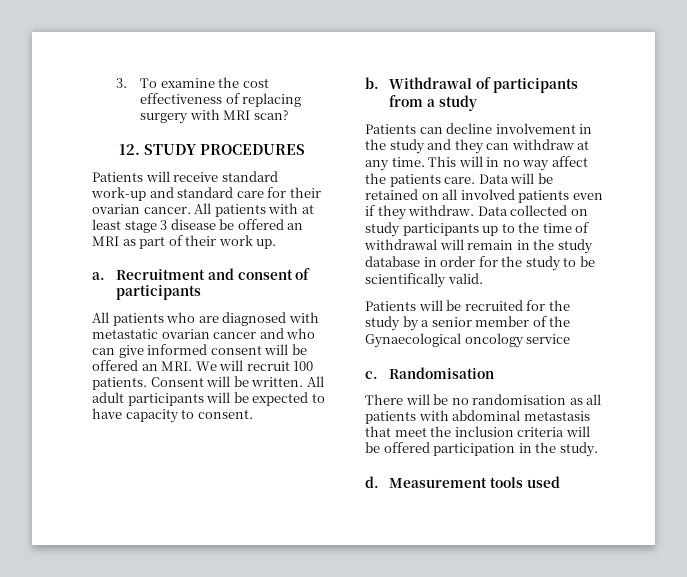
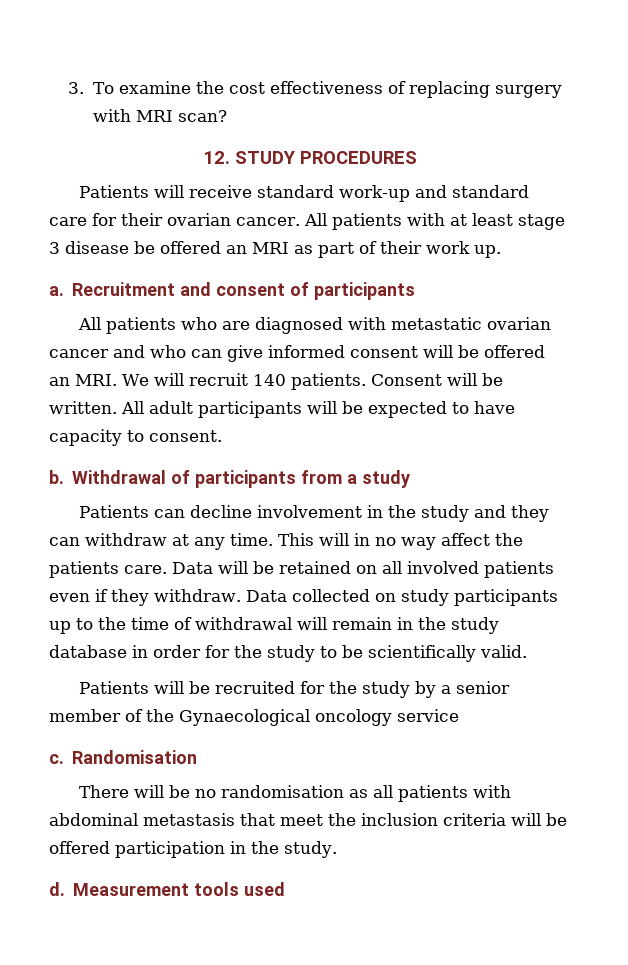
- All patients who are diagnosed with metastatic ovarian cancer and who can give informed consent will be offered an MRI. We will recruit 100 patients.
+ All patients who are diagnosed with metastatic ovarian cancer and who can give informed consent will be offered an MRI. We will recruit 140 patients.

